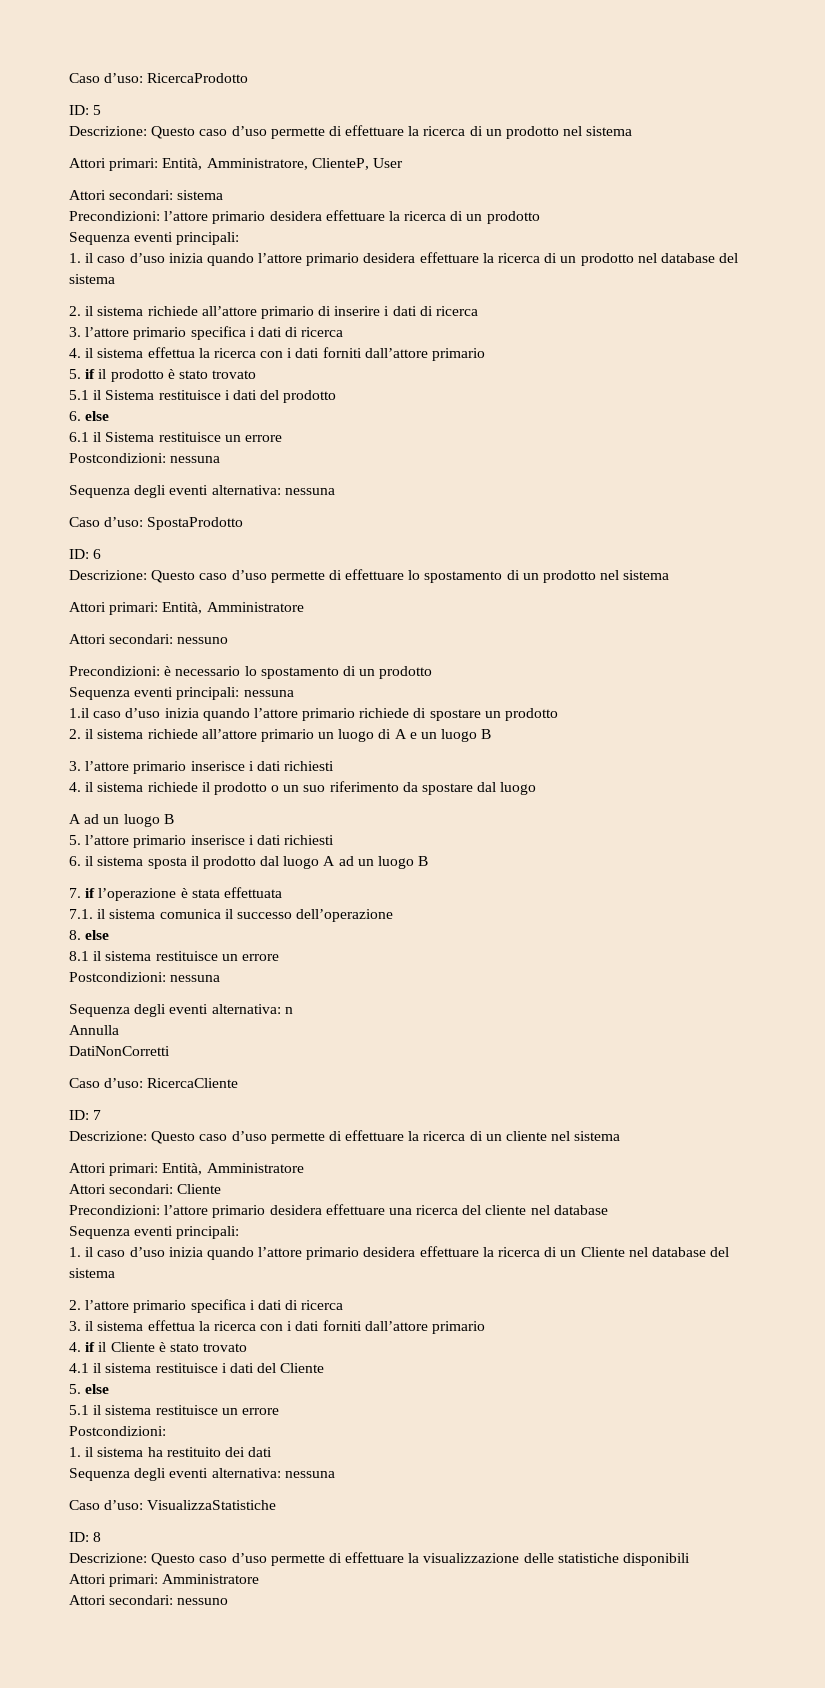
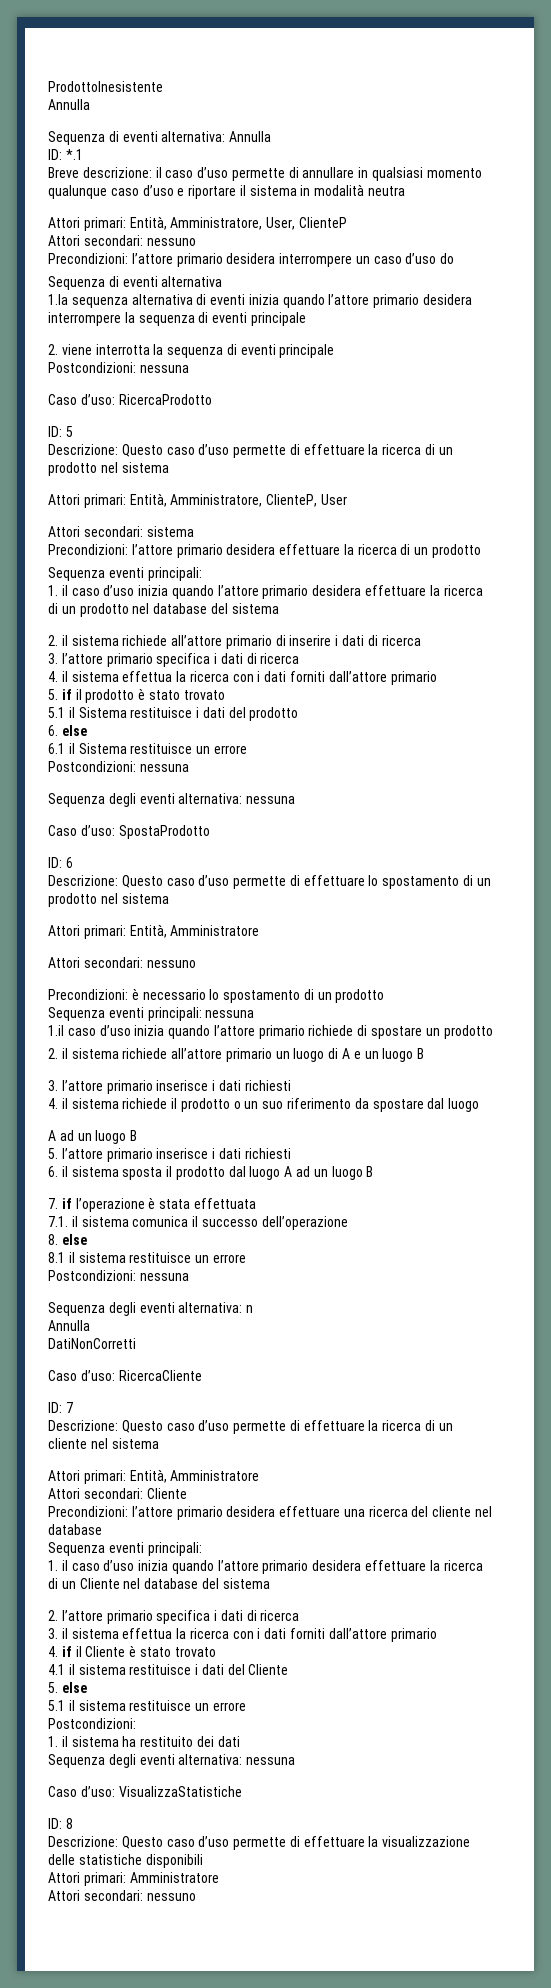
+ ProdottoInesistente
+ Annulla
+ Sequenza di eventi alternativa: Annulla
+ ID: *.1
+ Breve descrizione: il caso d’uso permette di annullare in qualsiasi momento qualunque caso d’uso e riportare il sistema in modalità neutra
+ Attori primari: Entità, Amministratore, User, ClienteP
+ Attori secondari: nessuno
+ Precondizioni: l’attore primario desidera interrompere un caso d’uso do
+ Sequenza di eventi alternativa
+ 1.la sequenza alternativa di eventi inizia quando l’attore primario desidera interrompere la sequenza di eventi principale
+ 2. viene interrotta la sequenza di eventi principale
+ Postcondizioni: nessuna

